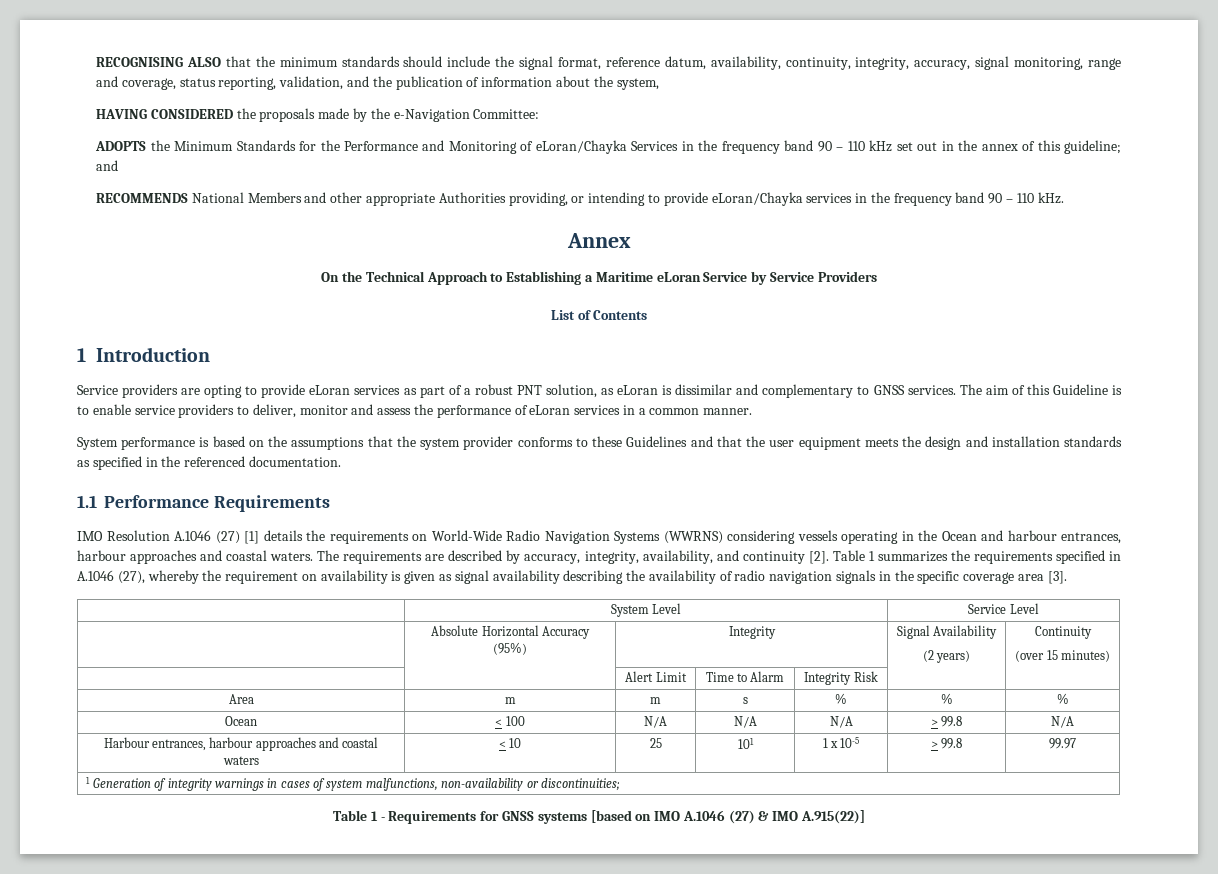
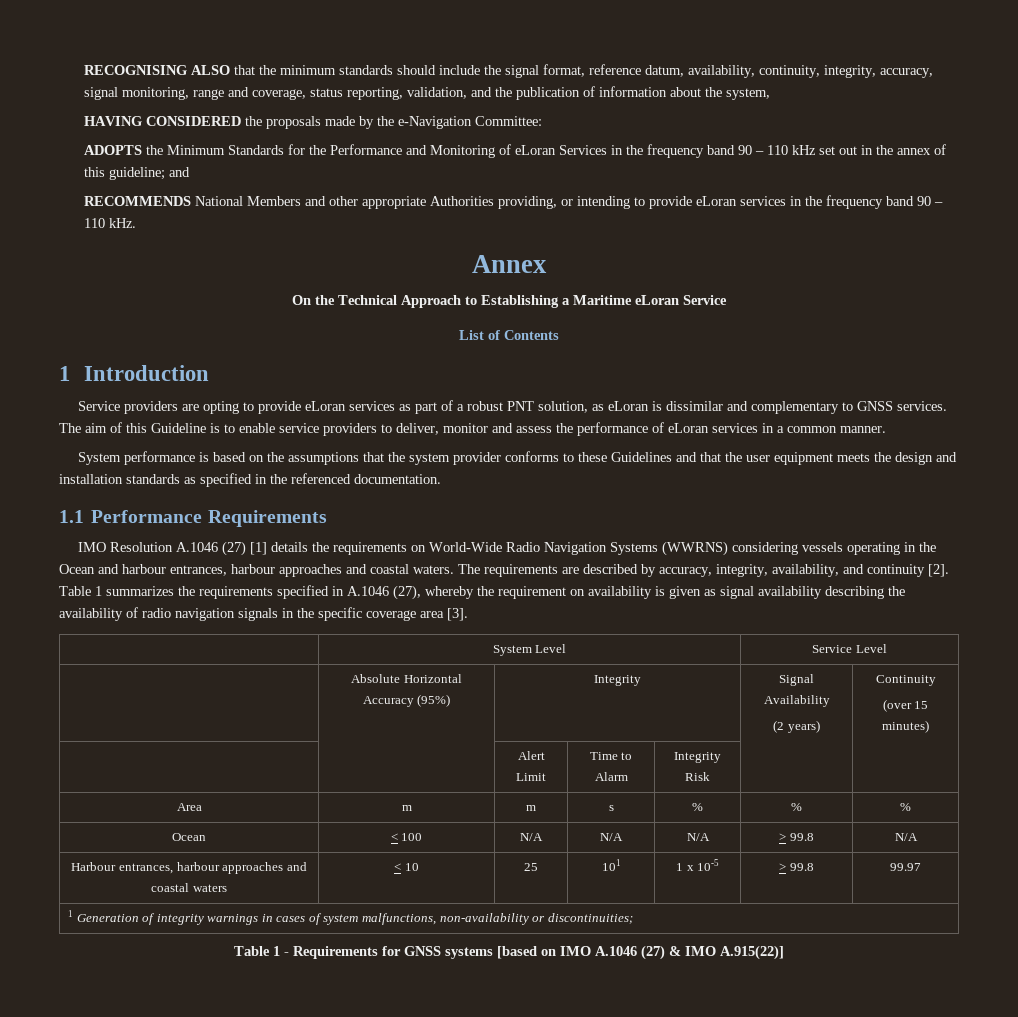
- ADOPTS the Minimum Standards for the Performance and Monitoring of eLoran/Chayka Services in the frequency band 90 – 110 kHz set out in the annex of this guideline; and
+ ADOPTS the Minimum Standards for the Performance and Monitoring of eLoran Services in the frequency band 90 – 110 kHz set out in the annex of this guideline; and
- RECOMMENDS National Members and other appropriate Authorities providing, or intending to provide eLoran/Chayka services in the frequency band 90 – 110 kHz.
+ RECOMMENDS National Members and other appropriate Authorities providing, or intending to provide eLoran services in the frequency band 90 – 110 kHz.
- On the Technical Approach to Establishing a Maritime eLoran Service by Service Providers
+ On the Technical Approach to Establishing a Maritime eLoran Service

